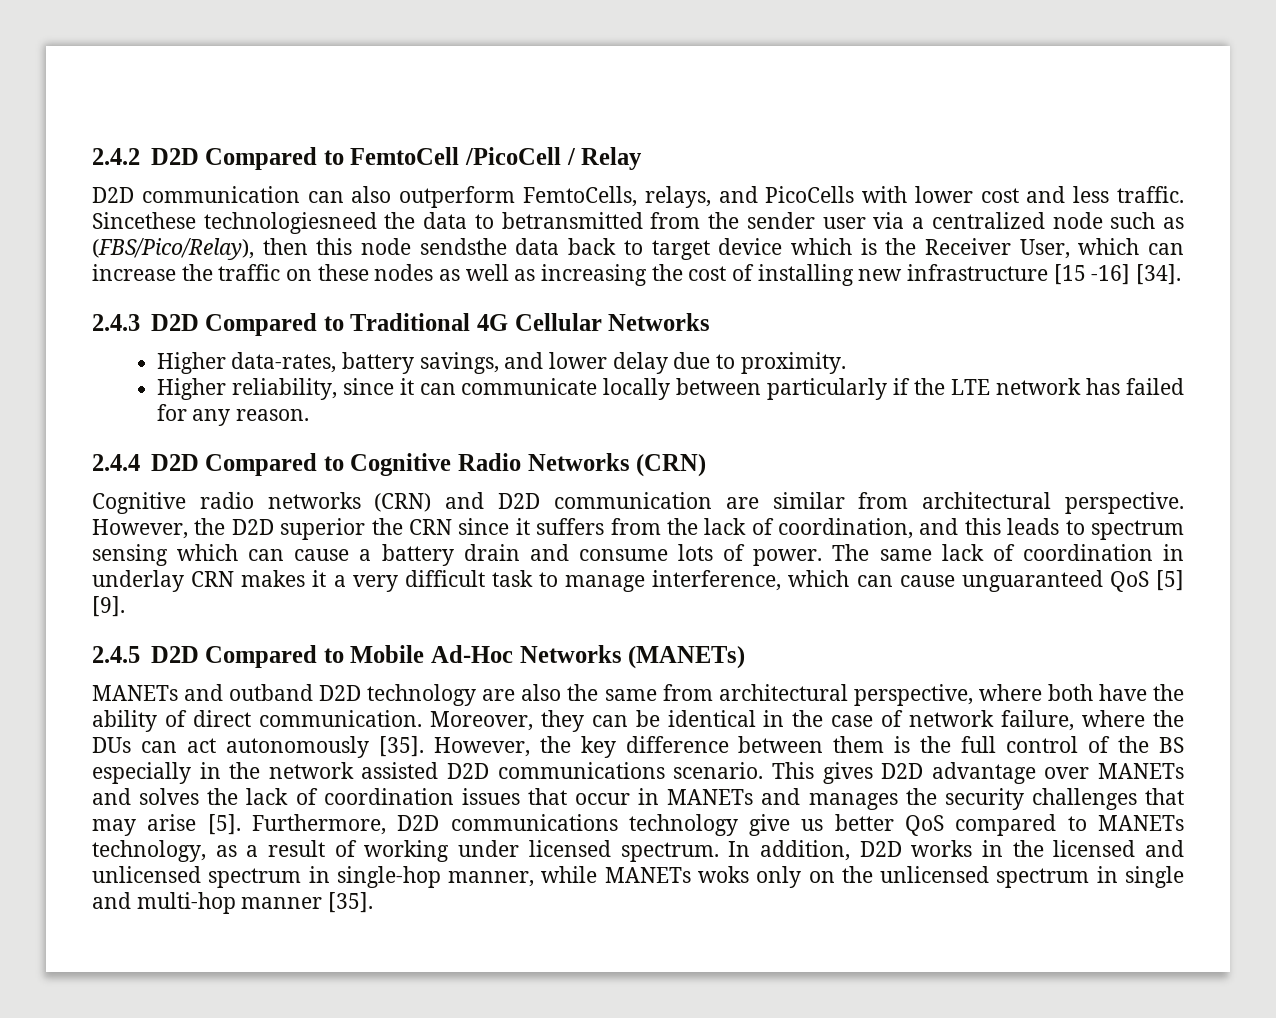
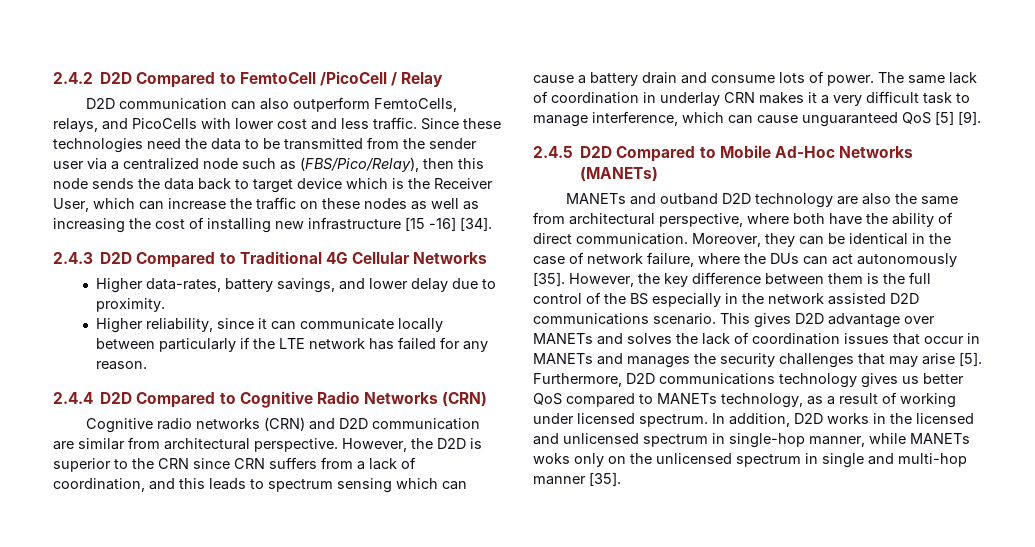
- Sincethese technologiesneed the data to betransmitted from the sender user via a centralized node such as (FBS/Pico/Relay), then this node sendsthe data back to target device which is the Receiver User, which can increase the traffic on these nodes as well as increasing the cost of installing new infrastructure [15 -16] [34].
+ Since these technologies need the data to be transmitted from the sender user via a centralized node such as (FBS/Pico/Relay), then this node sends the data back to target device which is the Receiver User, which can increase the traffic on these nodes as well as increasing the cost of installing new infrastructure [15 -16] [34].
- However, the D2D superior the CRN since it suffers from the lack of coordination, and this leads to spectrum sensing which can cause a battery drain and consume lots of power.
+ However, the D2D is superior to the CRN since CRN suffers from a lack of coordination, and this leads to spectrum sensing which can cause a battery drain and consume lots of power.
- Furthermore, D2D communications technology give us better QoS compared to MANETs technology, as a result of working under licensed spectrum.
+ Furthermore, D2D communications technology gives us better QoS compared to MANETs technology, as a result of working under licensed spectrum.

